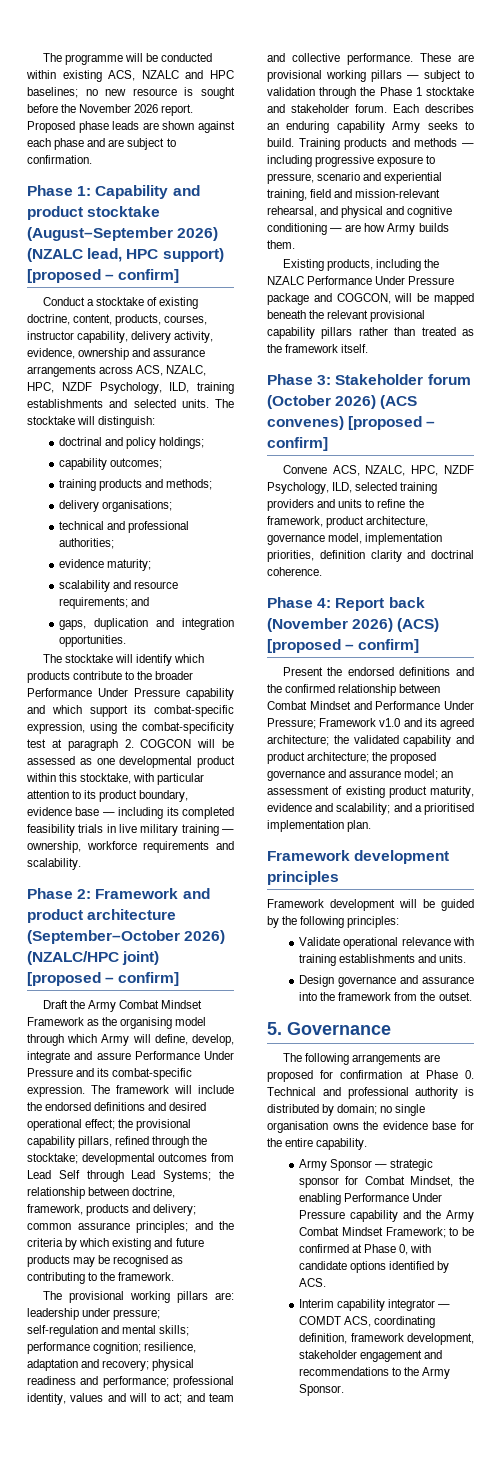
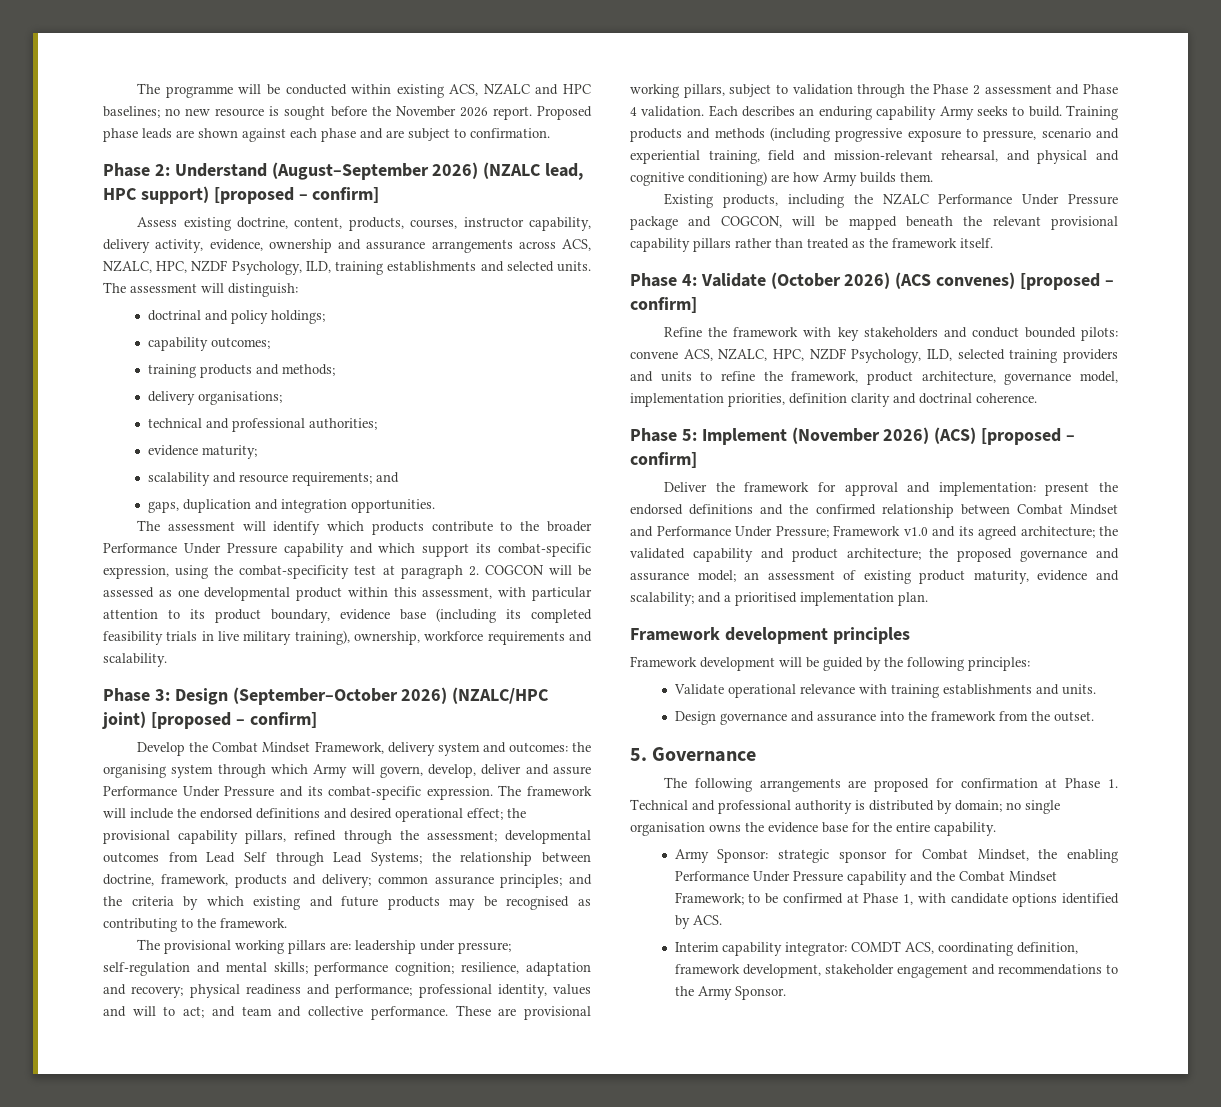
- Phase 1: Capability and product stocktake (August–September 2026) (NZALC lead, HPC support) [proposed – confirm]
+ Phase 2: Understand (August–September 2026) (NZALC lead, HPC support) [proposed – confirm]
- Conduct a stocktake of existing doctrine, content, products, courses, instructor capability, delivery activity, evidence, ownership and assurance arrangements across ACS, NZALC, HPC, NZDF Psychology, ILD, training establishments and selected units.
+ Assess existing doctrine, content, products, courses, instructor capability, delivery activity, evidence, ownership and assurance arrangements across ACS, NZALC, HPC, NZDF Psychology, ILD, training establishments and selected units.
- The stocktake will distinguish:
+ The assessment will distinguish:
- The stocktake will identify which products contribute to the broader Performance Under Pressure capability and which support its combat-specific expression, using the combat-specificity test at paragraph 2. COGCON will be assessed as one developmental product within this stocktake, with particular attention to its product boundary, evidence base — including its completed feasibility trials in live military training — ownership, workforce requirements and scalability.
+ The assessment will identify which products contribute to the broader Performance Under Pressure capability and which support its combat-specific expression, using the combat-specificity test at paragraph 2. COGCON will be assessed as one developmental product within this assessment, with particular attention to its product boundary, evidence base (including its completed feasibility trials in live military training), ownership, workforce requirements and scalability.
- Phase 2: Framework and product architecture (September–October 2026) (NZALC/HPC joint) [proposed – confirm]
+ Phase 3: Design (September–October 2026) (NZALC/HPC joint) [proposed – confirm]
- Draft the Army Combat Mindset Framework as the organising model through which Army will define, develop, integrate and assure Performance Under Pressure and its combat-specific expression.
+ Develop the Combat Mindset Framework, delivery system and outcomes: the organising system through which Army will govern, develop, deliver and assure Performance Under Pressure and its combat-specific expression.
- The framework will include the endorsed definitions and desired operational effect; the provisional capability pillars, refined through the stocktake; developmental outcomes from Lead Self through Lead Systems; the relationship between doctrine, framework, products and delivery; common assurance principles; and the criteria by which existing and future products may be recognised as contributing to the framework.
+ The framework will include the endorsed definitions and desired operational effect; the provisional capability pillars, refined through the assessment; developmental outcomes from Lead Self through Lead Systems; the relationship between doctrine, framework, products and delivery; common assurance principles; and the criteria by which existing and future products may be recognised as contributing to the framework.
- These are provisional working pillars — subject to validation through the Phase 1 stocktake and stakeholder forum.
+ These are provisional working pillars, subject to validation through the Phase 2 assessment and Phase 4 validation.
- Training products and methods — including progressive exposure to pressure, scenario and experiential training, field and mission-relevant rehearsal, and physical and cognitive conditioning — are how Army builds them.
+ Training products and methods (including progressive exposure to pressure, scenario and experiential training, field and mission-relevant rehearsal, and physical and cognitive conditioning) are how Army builds them.
- Phase 3: Stakeholder forum (October 2026) (ACS convenes) [proposed – confirm]
+ Phase 4: Validate (October 2026) (ACS convenes) [proposed – confirm]
- Convene ACS, NZALC, HPC, NZDF Psychology, ILD, selected training providers and units to refine the framework, product architecture, governance model, implementation priorities, definition clarity and doctrinal coherence.
+ Refine the framework with key stakeholders and conduct bounded pilots: convene ACS, NZALC, HPC, NZDF Psychology, ILD, selected training providers and units to refine the framework, product architecture, governance model, implementation priorities, definition clarity and doctrinal coherence.
- Phase 4: Report back (November 2026) (ACS) [proposed – confirm]
+ Phase 5: Implement (November 2026) (ACS) [proposed – confirm]
- Present the endorsed definitions and the confirmed relationship between Combat Mindset and Performance Under Pressure; Framework v1.0 and its agreed architecture; the validated capability and product architecture; the proposed governance and assurance model; an assessment of existing product maturity, evidence and scalability; and a prioritised implementation plan.
+ Deliver the framework for approval and implementation: present the endorsed definitions and the confirmed relationship between Combat Mindset and Performance Under Pressure; Framework v1.0 and its agreed architecture; the validated capability and product architecture; the proposed governance and assurance model; an assessment of existing product maturity, evidence and scalability; and a prioritised implementation plan.
- The following arrangements are proposed for confirmation at Phase 0. Technical and professional authority is distributed by domain; no single organisation owns the evidence base for the entire capability.
+ The following arrangements are proposed for confirmation at Phase 1. Technical and professional authority is distributed by domain; no single organisation owns the evidence base for the entire capability.
- Army Sponsor — strategic sponsor for Combat Mindset, the enabling Performance Under Pressure capability and the Army Combat Mindset Framework; to be confirmed at Phase 0, with candidate options identified by ACS.
+ Army Sponsor: strategic sponsor for Combat Mindset, the enabling Performance Under Pressure capability and the Combat Mindset Framework; to be confirmed at Phase 1, with candidate options identified by ACS.
- Interim capability integrator — COMDT ACS, coordinating definition, framework development, stakeholder engagement and recommendations to the Army Sponsor.
+ Interim capability integrator: COMDT ACS, coordinating definition, framework development, stakeholder engagement and recommendations to the Army Sponsor.

